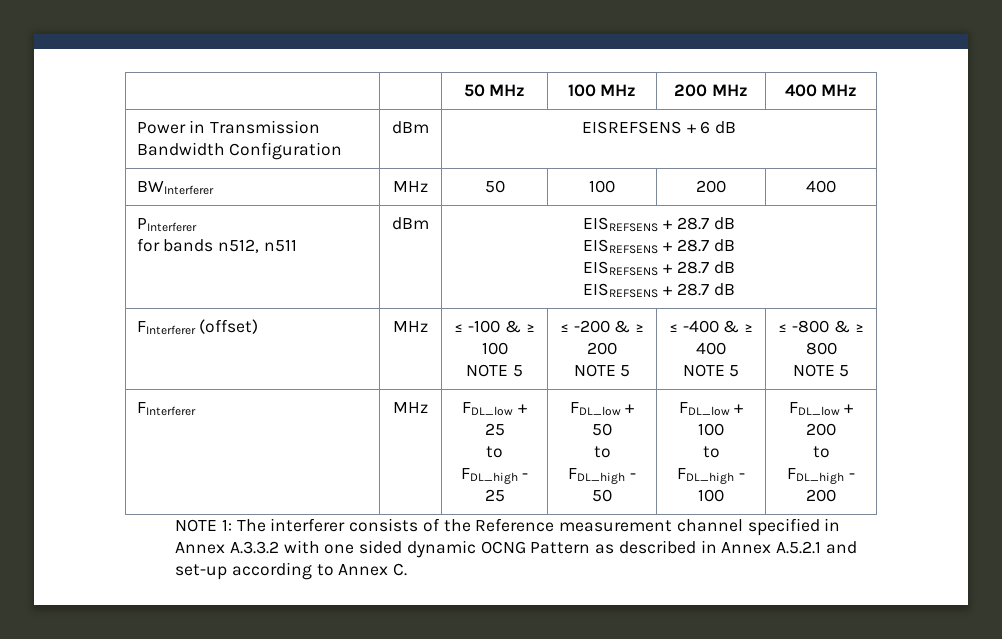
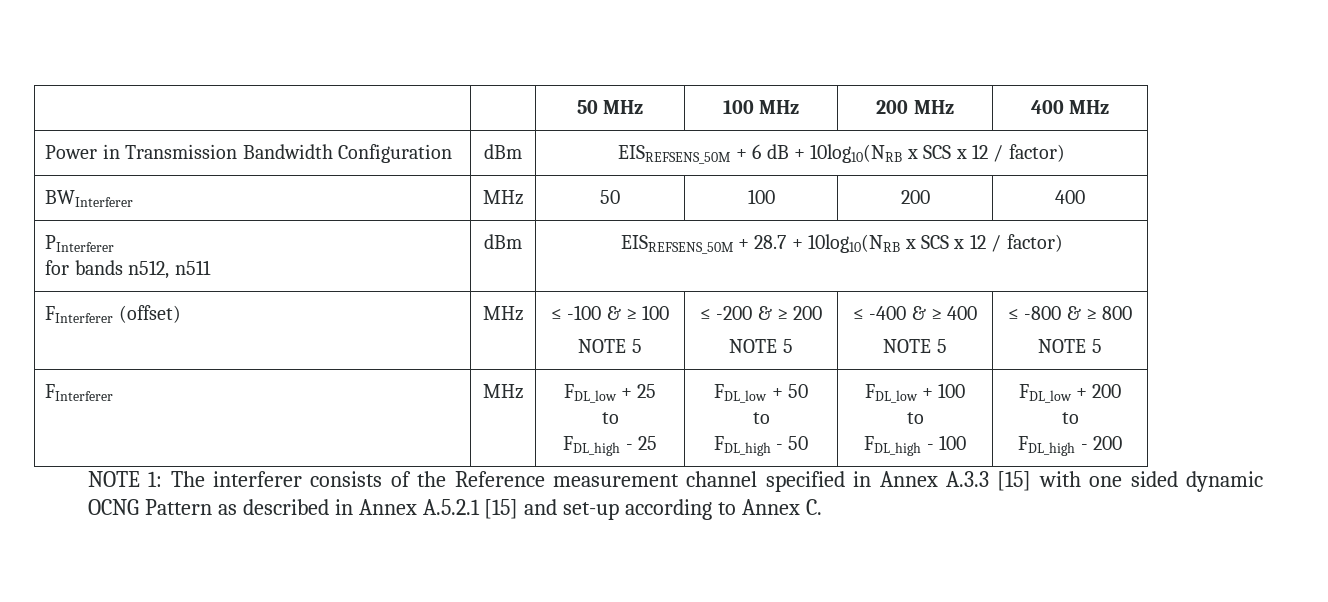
- Power in Transmission Bandwidth Configuration | dBm | EISREFSENS + 6 dB
+ Power in Transmission Bandwidth Configuration | dBm | EISREFSENS_50M + 6 dB + 10log10(NRB x SCS x 12 / factor)
  PInterferer
- for bands n512, n511 | dBm | EISREFSENS + 28.7 dB
- EISREFSENS + 28.7 dB
- EISREFSENS + 28.7 dB
- EISREFSENS + 28.7 dB
+ for bands n512, n511 | dBm | EISREFSENS_50M + 28.7 + 10log10(NRB x SCS x 12 / factor)
- NOTE 1: The interferer consists of the Reference measurement channel specified in Annex A.3.3.2 with one sided dynamic OCNG Pattern as described in Annex A.5.2.1 and set-up according to Annex C.
+ NOTE 1: The interferer consists of the Reference measurement channel specified in Annex A.3.3 [15] with one sided dynamic OCNG Pattern as described in Annex A.5.2.1 [15] and set-up according to Annex C.

